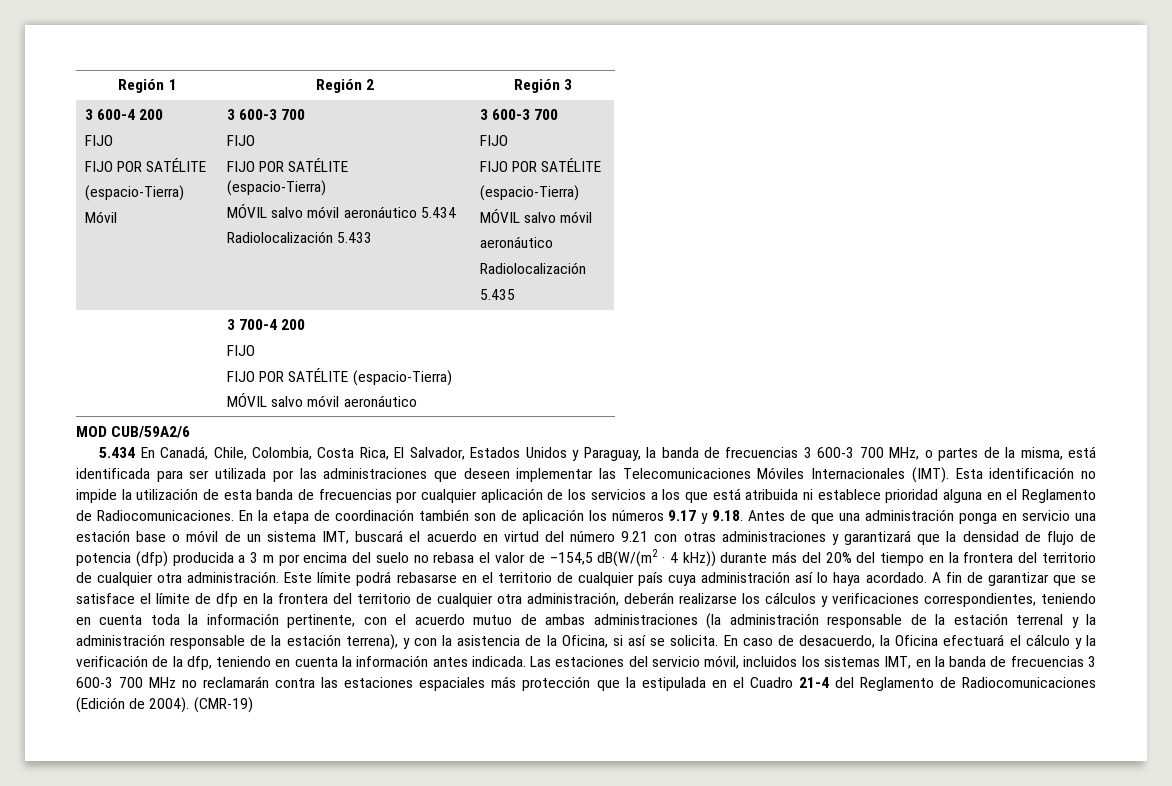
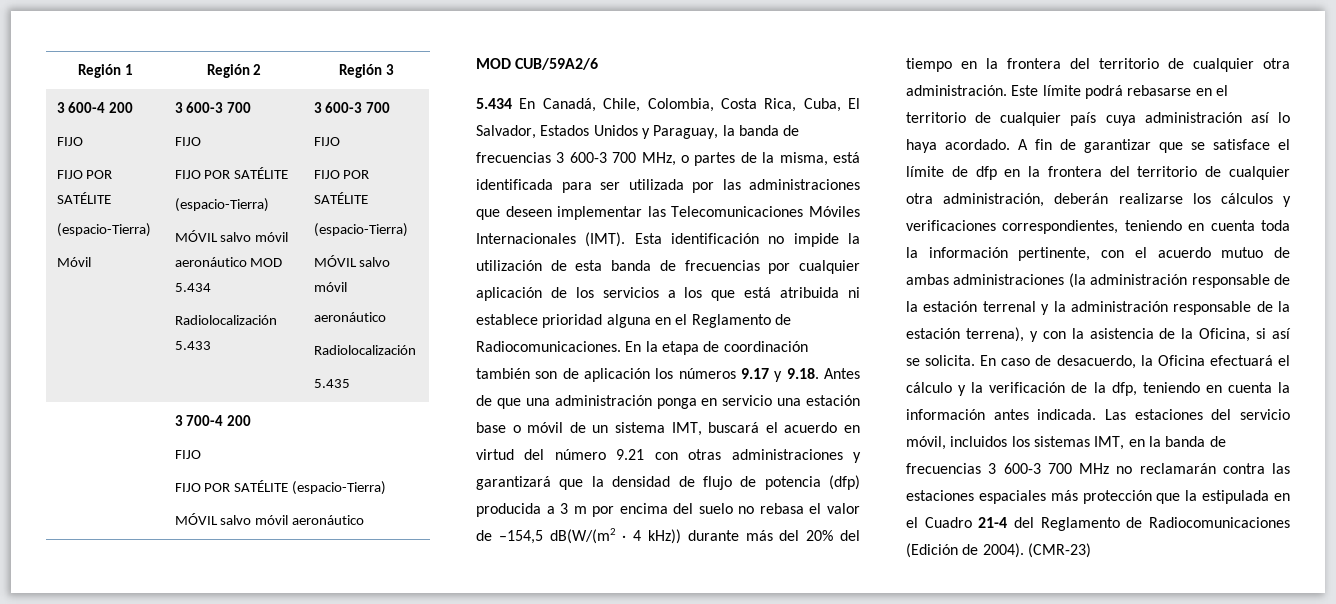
  3 600-4 200
  FIJO
  FIJO POR SATÉLITE
  (espacio-Tierra)
  Móvil | 3 600-3 700
  FIJO
  FIJO POR SATÉLITE
  (espacio-Tierra)
- MÓVIL salvo móvil aeronáutico 5.434
+ MÓVIL salvo móvil aeronáutico MOD 5.434
- 5.434 En Canadá, Chile, Colombia, Costa Rica, El Salvador, Estados Unidos y Paraguay, la banda de frecuencias 3 600-3 700 MHz, o partes de la misma, está identificada para ser utilizada por las administraciones que deseen implementar las Telecomunicaciones Móviles Internacionales (IMT).
+ 5.434 En Canadá, Chile, Colombia, Costa Rica, Cuba, El Salvador, Estados Unidos y Paraguay, la banda de frecuencias 3 600-3 700 MHz, o partes de la misma, está identificada para ser utilizada por las administraciones que deseen implementar las Telecomunicaciones Móviles Internacionales (IMT).
- (CMR-19)
+ (CMR-23)

